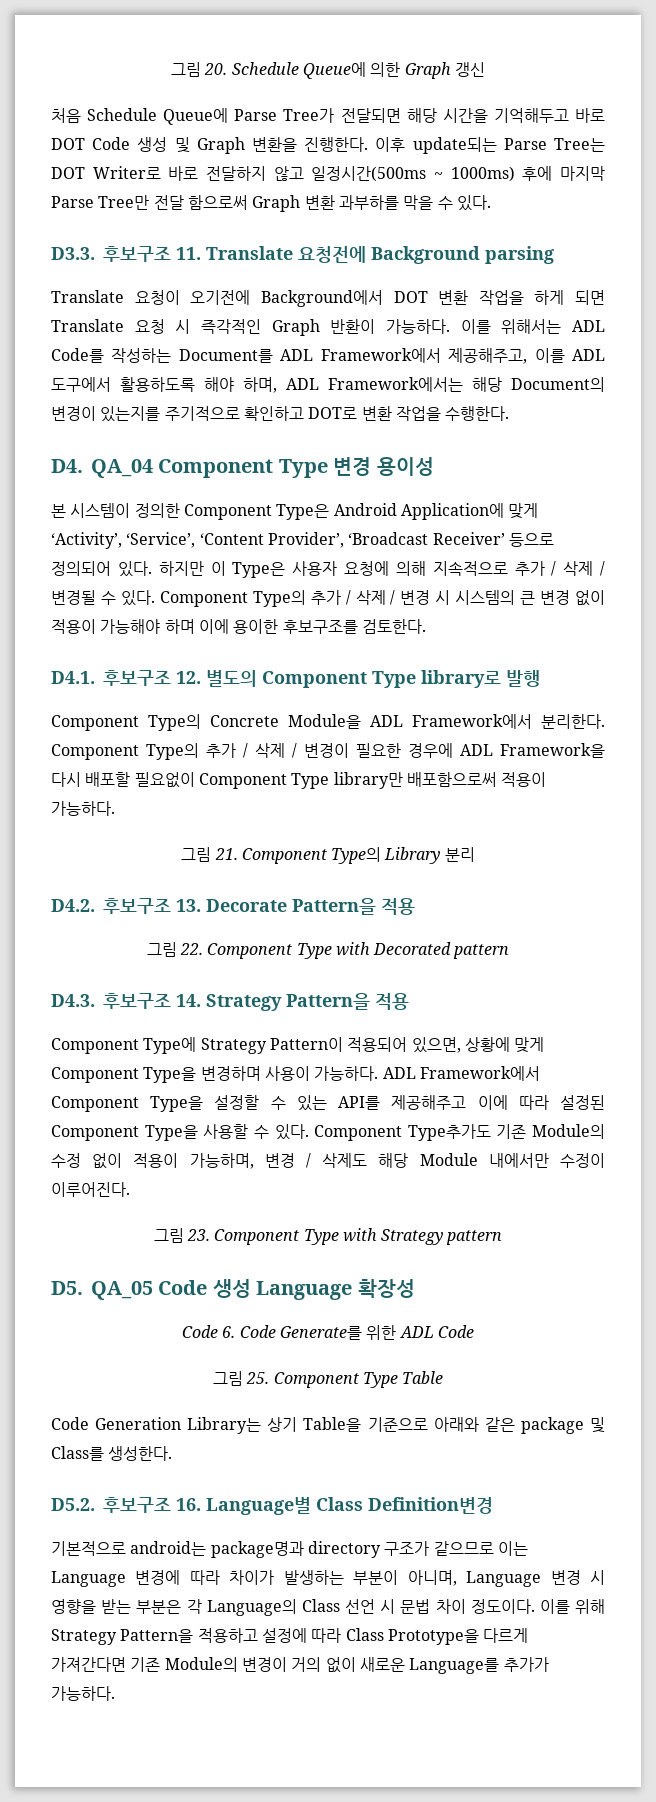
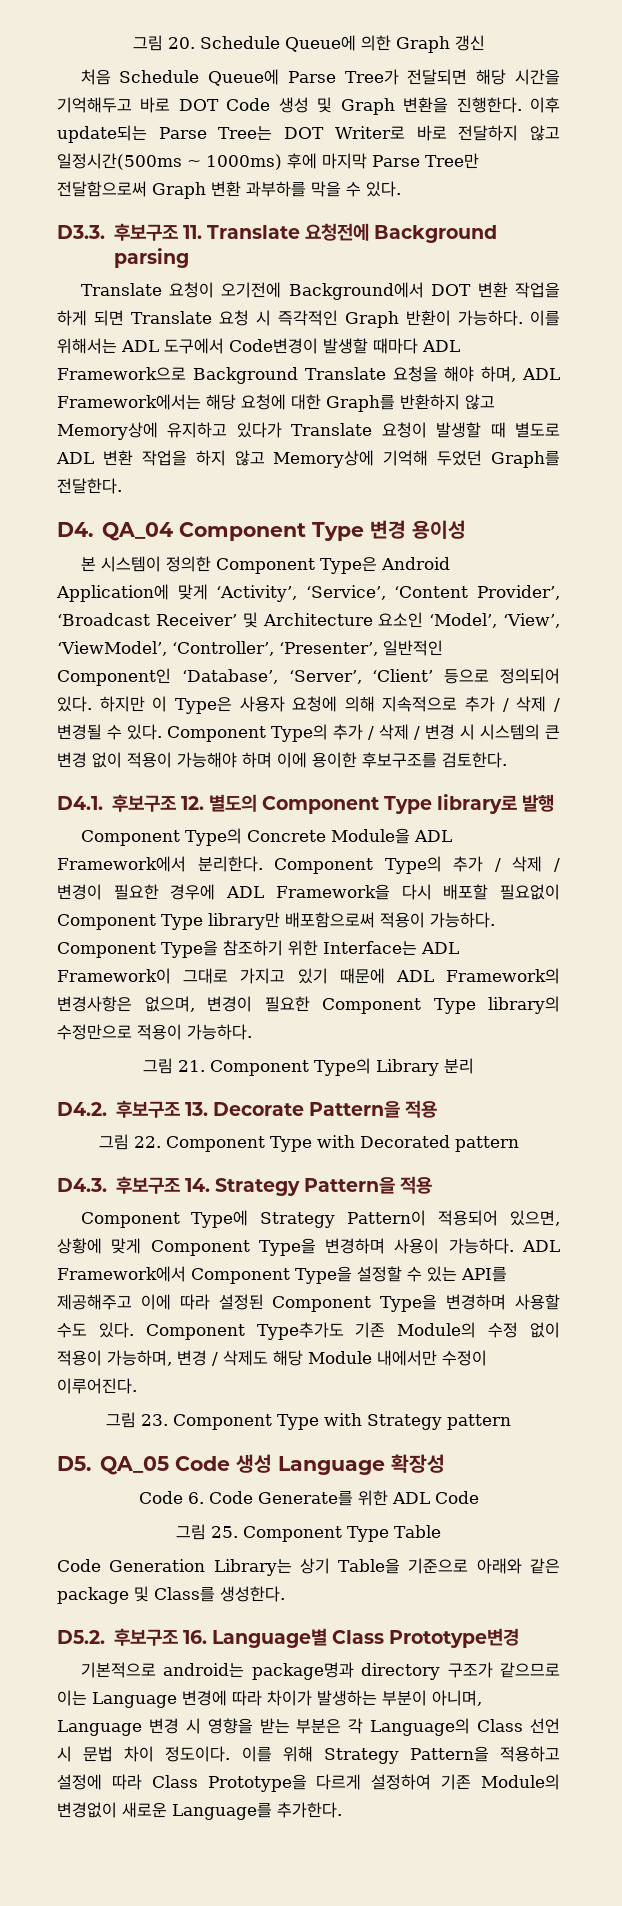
- 이후 update되는 Parse Tree는 DOT Writer로 바로 전달하지 않고 일정시간(500ms ~ 1000ms) 후에 마지막 Parse Tree만 전달 함으로써 Graph 변환 과부하를 막을 수 있다.
+ 이후 update되는 Parse Tree는 DOT Writer로 바로 전달하지 않고 일정시간(500ms ~ 1000ms) 후에 마지막 Parse Tree만 전달함으로써 Graph 변환 과부하를 막을 수 있다.
- 이를 위해서는 ADL Code를 작성하는 Document를 ADL Framework에서 제공해주고, 이를 ADL 도구에서 활용하도록 해야 하며, ADL Framework에서는 해당 Document의 변경이 있는지를 주기적으로 확인하고 DOT로 변환 작업을 수행한다.
+ 이를 위해서는 ADL 도구에서 Code변경이 발생할 때마다 ADL Framework으로 Background Translate 요청을 해야 하며, ADL Framework에서는 해당 요청에 대한 Graph를 반환하지 않고 Memory상에 유지하고 있다가 Translate 요청이 발생할 때 별도로 ADL 변환 작업을 하지 않고 Memory상에 기억해 두었던 Graph를 전달한다.
- 본 시스템이 정의한 Component Type은 Android Application에 맞게 ‘Activity’, ‘Service’, ‘Content Provider’, ‘Broadcast Receiver’ 등으로 정의되어 있다.
+ 본 시스템이 정의한 Component Type은 Android Application에 맞게 ‘Activity’, ‘Service’, ‘Content Provider’, ‘Broadcast Receiver’ 및 Architecture 요소인 ‘Model’, ‘View’, ‘ViewModel’, ‘Controller’, ‘Presenter’, 일반적인 Component인 ‘Database’, ‘Server’, ‘Client’ 등으로 정의되어 있다.
+ Component Type을 참조하기 위한 Interface는 ADL Framework이 그대로 가지고 있기 때문에 ADL Framework의 변경사항은 없으며, 변경이 필요한 Component Type library의 수정만으로 적용이 가능하다.
- ADL Framework에서 Component Type을 설정할 수 있는 API를 제공해주고 이에 따라 설정된 Component Type을 사용할 수 있다.
+ ADL Framework에서 Component Type을 설정할 수 있는 API를 제공해주고 이에 따라 설정된 Component Type을 변경하며 사용할 수도 있다.
- D5.2. 후보구조 16. Language별 Class Definition변경
+ D5.2. 후보구조 16. Language별 Class Prototype변경
- 이를 위해 Strategy Pattern을 적용하고 설정에 따라 Class Prototype을 다르게 가져간다면 기존 Module의 변경이 거의 없이 새로운 Language를 추가가 가능하다.
+ 이를 위해 Strategy Pattern을 적용하고 설정에 따라 Class Prototype을 다르게 설정하여 기존 Module의 변경없이 새로운 Language를 추가한다.

